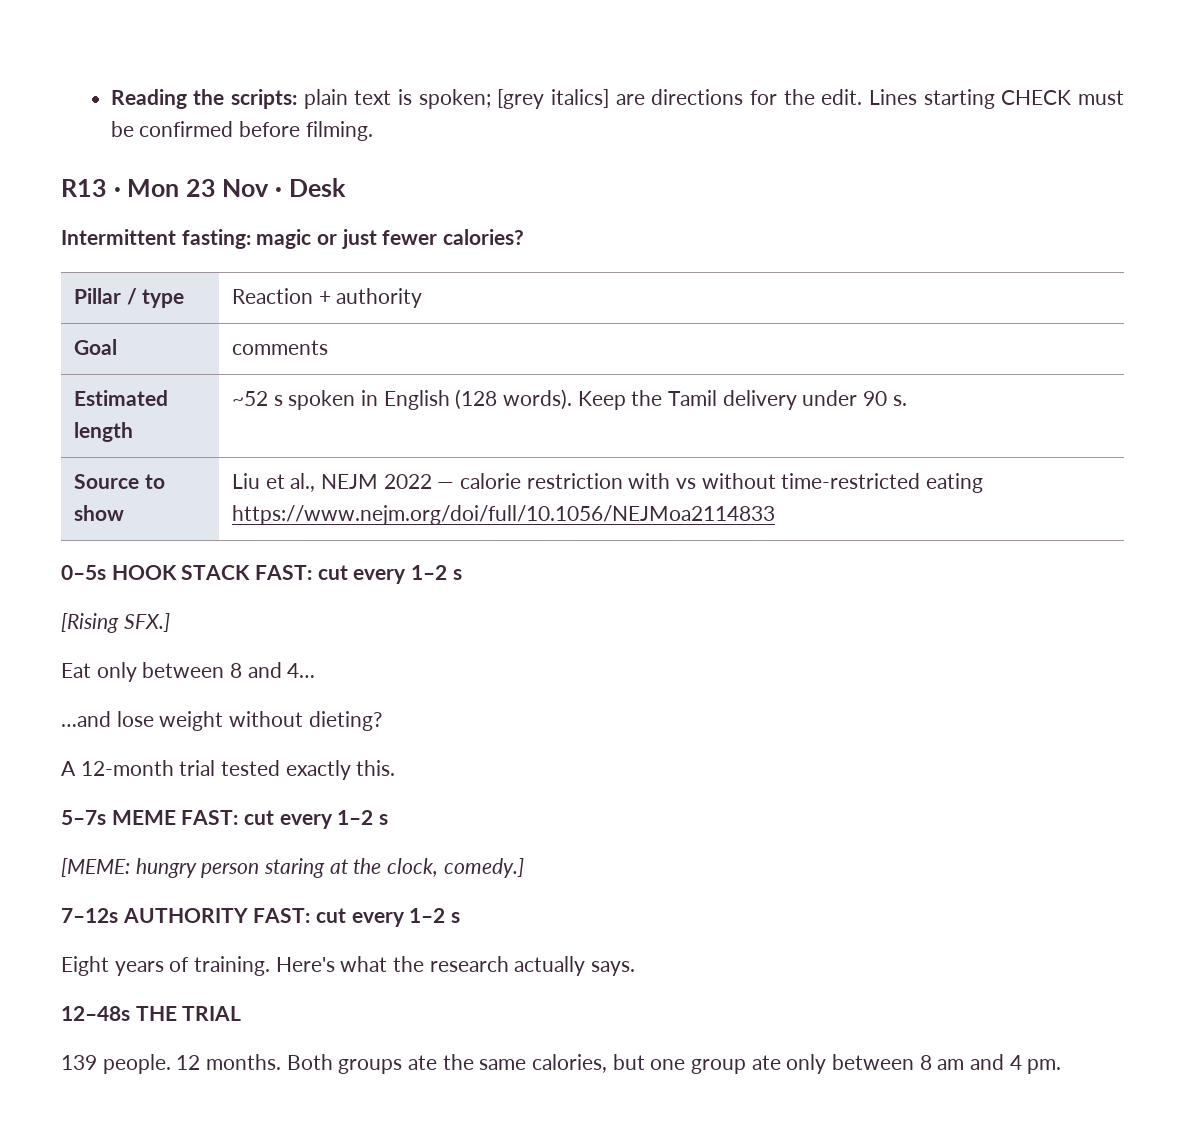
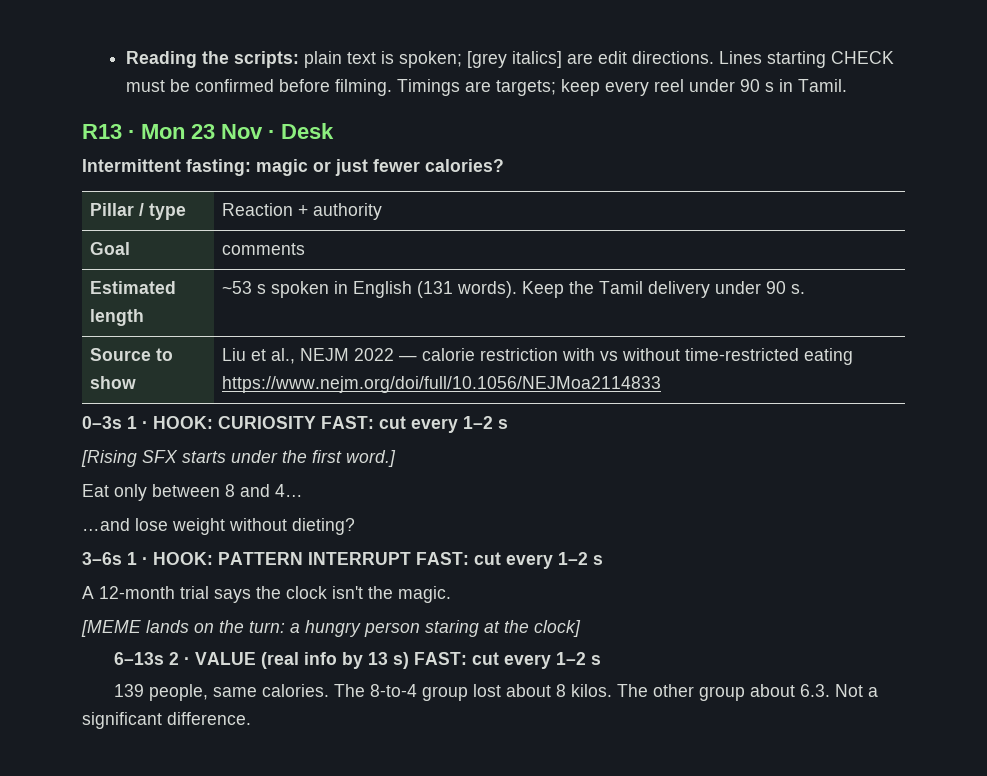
- Reading the scripts: plain text is spoken; [grey italics] are directions for the edit.
+ Reading the scripts: plain text is spoken; [grey italics] are edit directions.
+ Timings are targets; keep every reel under 90 s in Tamil.
- Estimated length | ~52 s spoken in English (128 words). Keep the Tamil delivery under 90 s.
+ Estimated length | ~53 s spoken in English (131 words). Keep the Tamil delivery under 90 s.
- 0–5s HOOK STACK FAST: cut every 1–2 s
+ 0–3s 1 · HOOK: CURIOSITY FAST: cut every 1–2 s
- [Rising SFX.]
+ [Rising SFX starts under the first word.]
- A 12-month trial tested exactly this.
- 5–7s MEME FAST: cut every 1–2 s
- [MEME: hungry person staring at the clock, comedy.]
- 7–12s AUTHORITY FAST: cut every 1–2 s
- Eight years of training. Here's what the research actually says.
- 12–48s THE TRIAL
- 139 people. 12 months. Both groups ate the same calories, but one group ate only between 8 am and 4 pm.
+ 3–6s 1 · HOOK: PATTERN INTERRUPT FAST: cut every 1–2 s
+ A 12-month trial says the clock isn't the magic.
+ [MEME lands on the turn: a hungry person staring at the clock]
+ 6–13s 2 · VALUE (real info by 13 s) FAST: cut every 1–2 s
+ 139 people, same calories. The 8-to-4 group lost about 8 kilos. The other group about 6.3. Not a significant difference.

